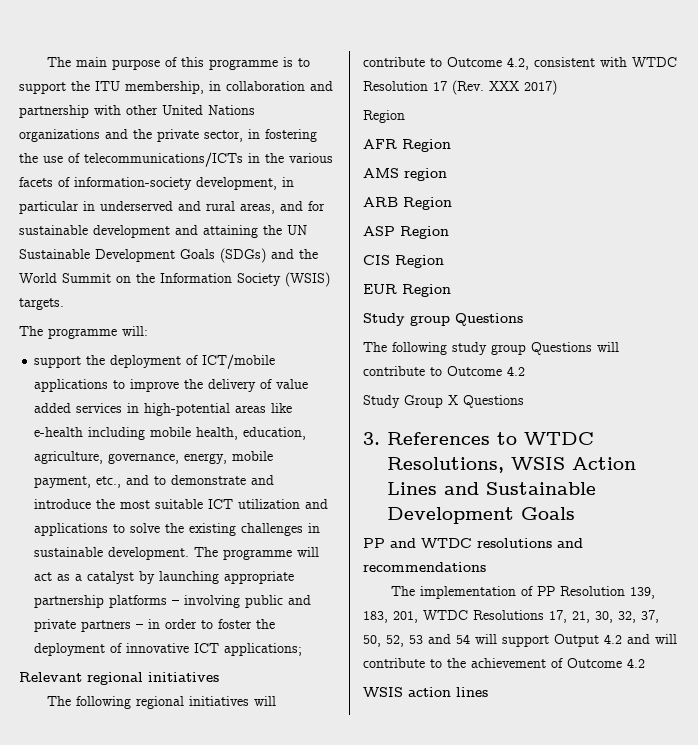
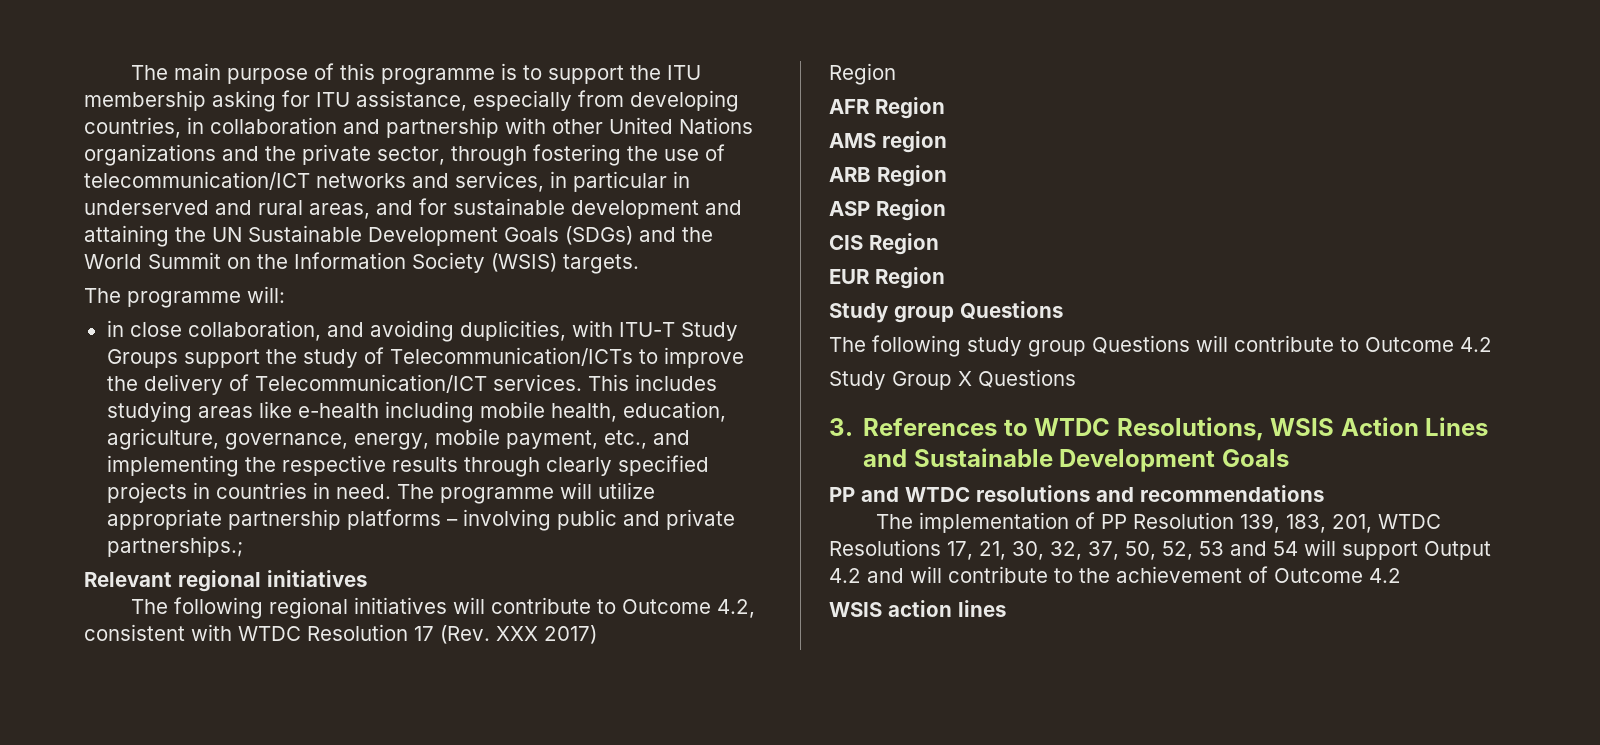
- The main purpose of this programme is to support the ITU membership, in collaboration and partnership with other United Nations organizations and the private sector, in fostering the use of telecommunications/ICTs in the various facets of information-society development, in particular in underserved and rural areas, and for sustainable development and attaining the UN Sustainable Development Goals (SDGs) and the World Summit on the Information Society (WSIS) targets.
+ The main purpose of this programme is to support the ITU membership asking for ITU assistance, especially from developing countries, in collaboration and partnership with other United Nations organizations and the private sector, through fostering the use of telecommunication/ICT networks and services, in particular in underserved and rural areas, and for sustainable development and attaining the UN Sustainable Development Goals (SDGs) and the World Summit on the Information Society (WSIS) targets.
- support the deployment of ICT/mobile applications to improve the delivery of value added services in high-potential areas like e-health including mobile health, education, agriculture, governance, energy, mobile payment, etc., and to demonstrate and introduce the most suitable ICT utilization and applications to solve the existing challenges in sustainable development. The programme will act as a catalyst by launching appropriate partnership platforms – involving public and private partners – in order to foster the deployment of innovative ICT applications;
+ in close collaboration, and avoiding duplicities, with ITU-T Study Groups support the study of Telecommunication/ICTs to improve the delivery of Telecommunication/ICT services. This includes studying areas like e-health including mobile health, education, agriculture, governance, energy, mobile payment, etc., and implementing the respective results through clearly specified projects in countries in need. The programme will utilize appropriate partnership platforms – involving public and private partnerships.;

